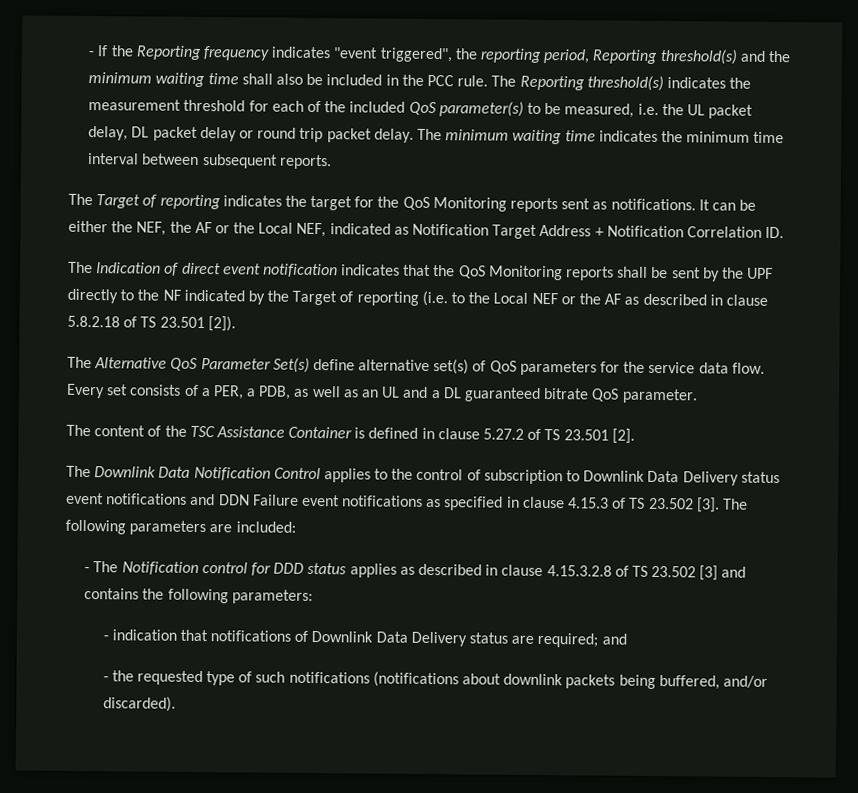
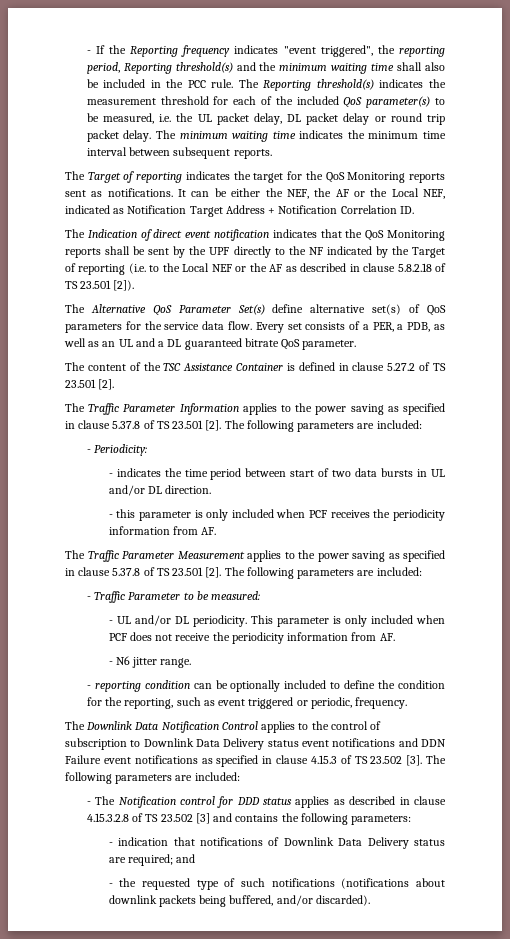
+ The Traffic Parameter Information applies to the power saving as specified in clause 5.37.8 of TS 23.501 [2]. The following parameters are included:
+ - Periodicity:
+ - indicates the time period between start of two data bursts in UL and/or DL direction.
+ - this parameter is only included when PCF receives the periodicity information from AF.
+ The Traffic Parameter Measurement applies to the power saving as specified in clause 5.37.8 of TS 23.501 [2]. The following parameters are included:
+ - Traffic Parameter to be measured:
+ - UL and/or DL periodicity. This parameter is only included when PCF does not receive the periodicity information from AF.
+ - N6 jitter range.
+ - reporting condition can be optionally included to define the condition for the reporting, such as event triggered or periodic, frequency.

